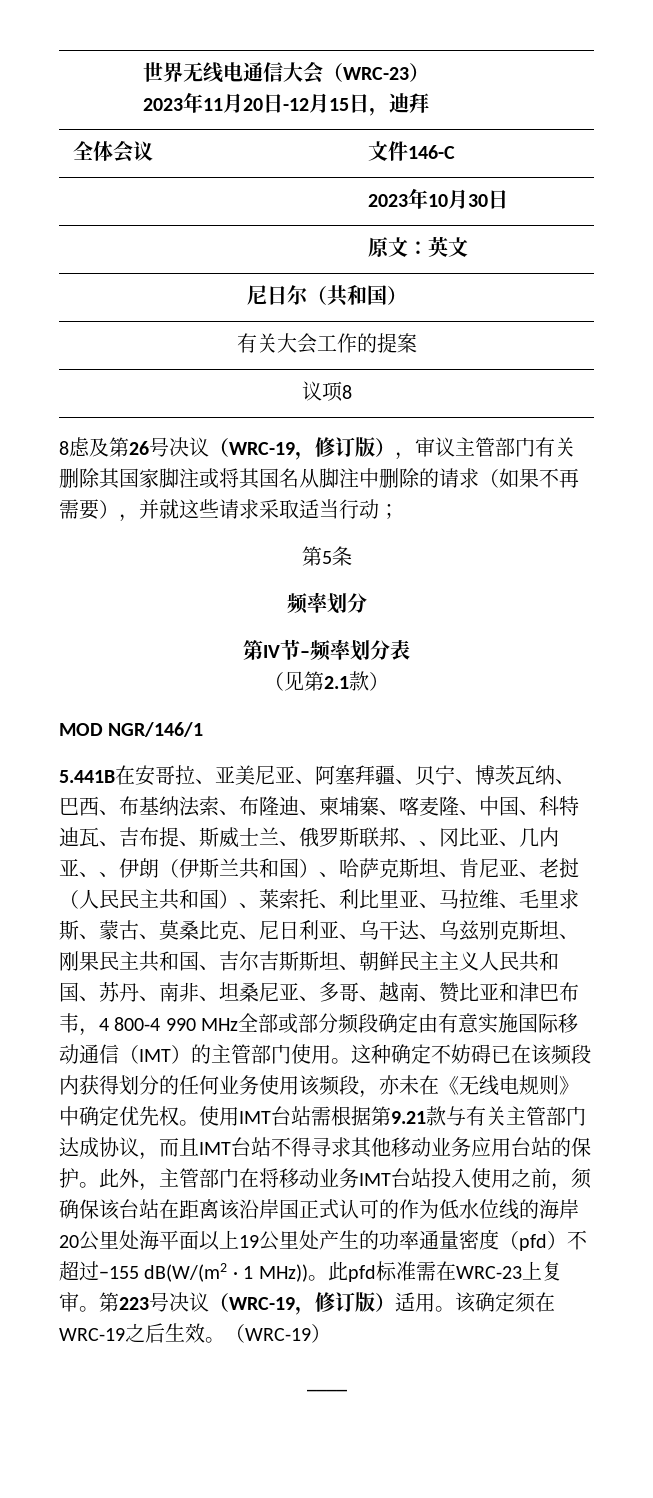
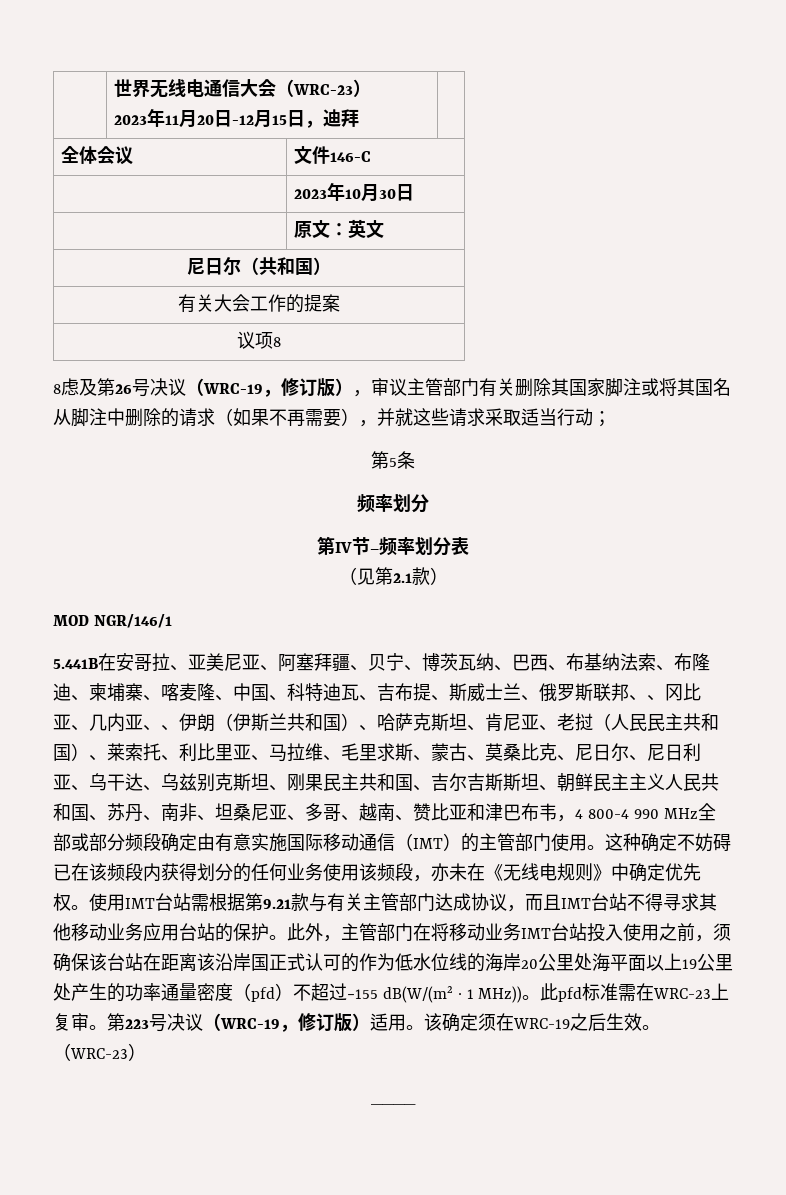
- 5.441B在安哥拉、亚美尼亚、阿塞拜疆、贝宁、博茨瓦纳、巴西、布基纳法索、布隆迪、柬埔寨、喀麦隆、中国、科特迪瓦、吉布提、斯威士兰、俄罗斯联邦、、冈比亚、几内亚、、伊朗（伊斯兰共和国）、哈萨克斯坦、肯尼亚、老挝（人民民主共和国）、莱索托、利比里亚、马拉维、毛里求斯、蒙古、莫桑比克、尼日利亚、乌干达、乌兹别克斯坦、刚果民主共和国、吉尔吉斯斯坦、朝鲜民主主义人民共和国、苏丹、南非、坦桑尼亚、多哥、越南、赞比亚和津巴布韦，4 800-4 990 MHz全部或部分频段确定由有意实施国际移动通信（IMT）的主管部门使用。
+ 5.441B在安哥拉、亚美尼亚、阿塞拜疆、贝宁、博茨瓦纳、巴西、布基纳法索、布隆迪、柬埔寨、喀麦隆、中国、科特迪瓦、吉布提、斯威士兰、俄罗斯联邦、、冈比亚、几内亚、、伊朗（伊斯兰共和国）、哈萨克斯坦、肯尼亚、老挝（人民民主共和国）、莱索托、利比里亚、马拉维、毛里求斯、蒙古、莫桑比克、尼日尔、尼日利亚、乌干达、乌兹别克斯坦、刚果民主共和国、吉尔吉斯斯坦、朝鲜民主主义人民共和国、苏丹、南非、坦桑尼亚、多哥、越南、赞比亚和津巴布韦，4 800-4 990 MHz全部或部分频段确定由有意实施国际移动通信（IMT）的主管部门使用。
- 该确定须在WRC-19之后生效。（WRC-19）
+ 该确定须在WRC-19之后生效。（WRC-23）

